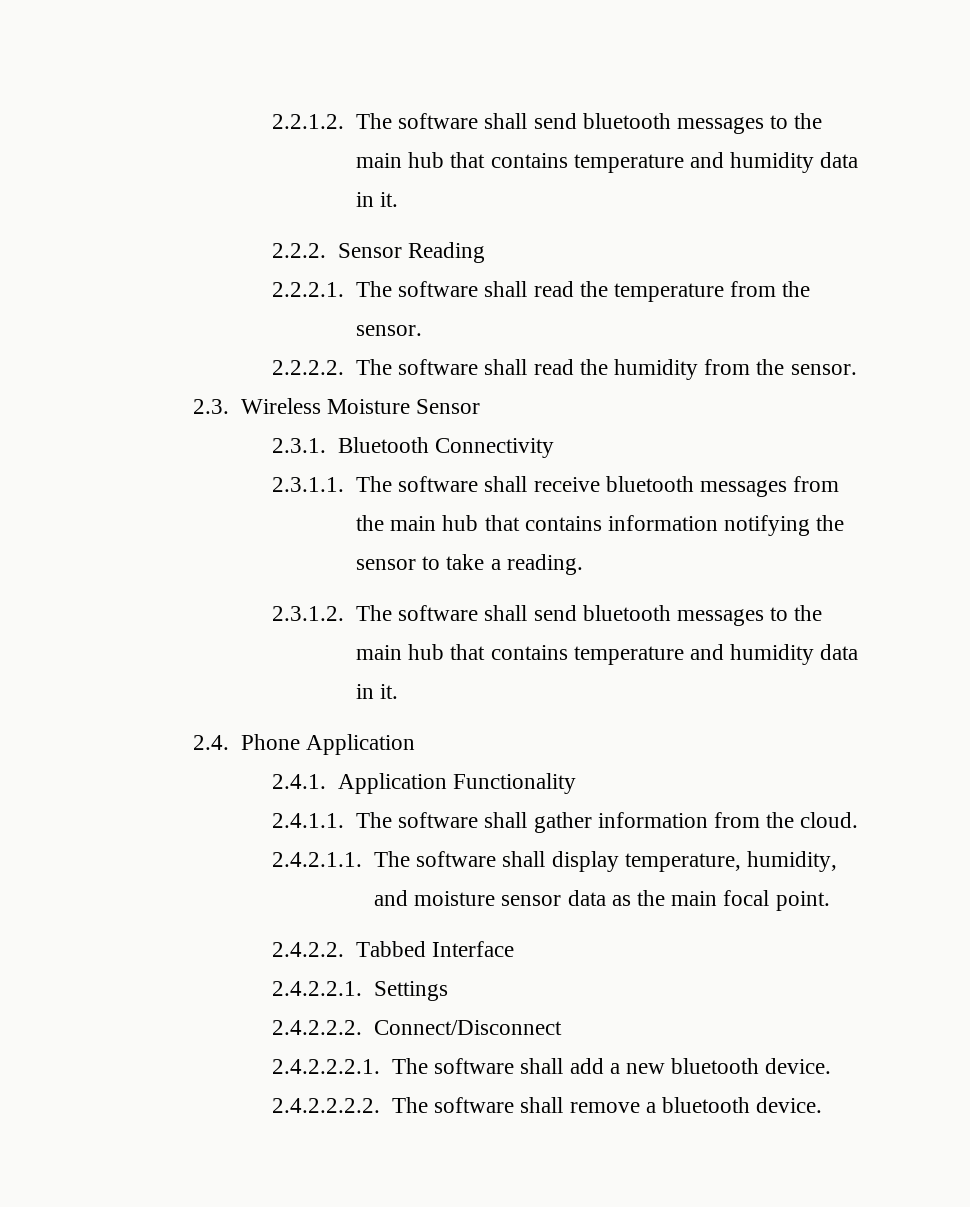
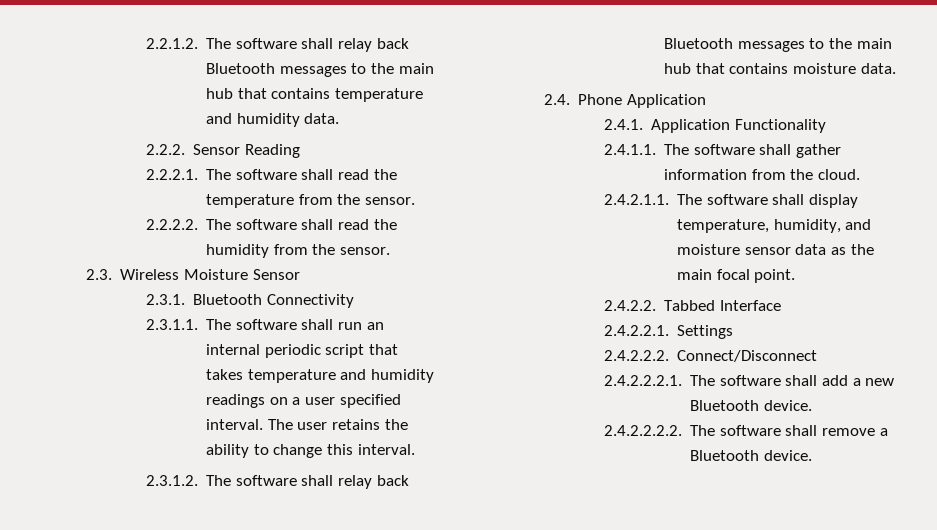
- 2.2.1.2. The software shall send bluetooth messages to the main hub that contains temperature and humidity data in it.
+ 2.2.1.2. The software shall relay back Bluetooth messages to the main hub that contains temperature and humidity data.
- 2.3.1.1. The software shall receive bluetooth messages from the main hub that contains information notifying the sensor to take a reading.
+ 2.3.1.1. The software shall run an internal periodic script that takes temperature and humidity readings on a user specified interval. The user retains the ability to change this interval.
- 2.3.1.2. The software shall send bluetooth messages to the main hub that contains temperature and humidity data in it.
+ 2.3.1.2. The software shall relay back Bluetooth messages to the main hub that contains moisture data.
- 2.4.2.2.2.1. The software shall add a new bluetooth device.
+ 2.4.2.2.2.1. The software shall add a new Bluetooth device.
- 2.4.2.2.2.2. The software shall remove a bluetooth device.
+ 2.4.2.2.2.2. The software shall remove a Bluetooth device.

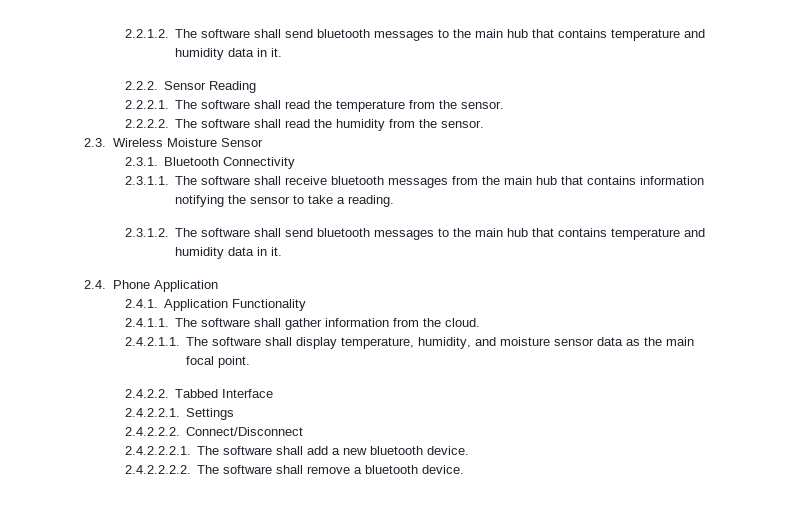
- 2.2.1.2. The software shall relay back Bluetooth messages to the main hub that contains temperature and humidity data.
+ 2.2.1.2. The software shall send bluetooth messages to the main hub that contains temperature and humidity data in it.
- 2.3.1.1. The software shall run an internal periodic script that takes temperature and humidity readings on a user specified interval. The user retains the ability to change this interval.
+ 2.3.1.1. The software shall receive bluetooth messages from the main hub that contains information notifying the sensor to take a reading.
- 2.3.1.2. The software shall relay back Bluetooth messages to the main hub that contains moisture data.
+ 2.3.1.2. The software shall send bluetooth messages to the main hub that contains temperature and humidity data in it.
- 2.4.2.2.2.1. The software shall add a new Bluetooth device.
+ 2.4.2.2.2.1. The software shall add a new bluetooth device.
- 2.4.2.2.2.2. The software shall remove a Bluetooth device.
+ 2.4.2.2.2.2. The software shall remove a bluetooth device.

